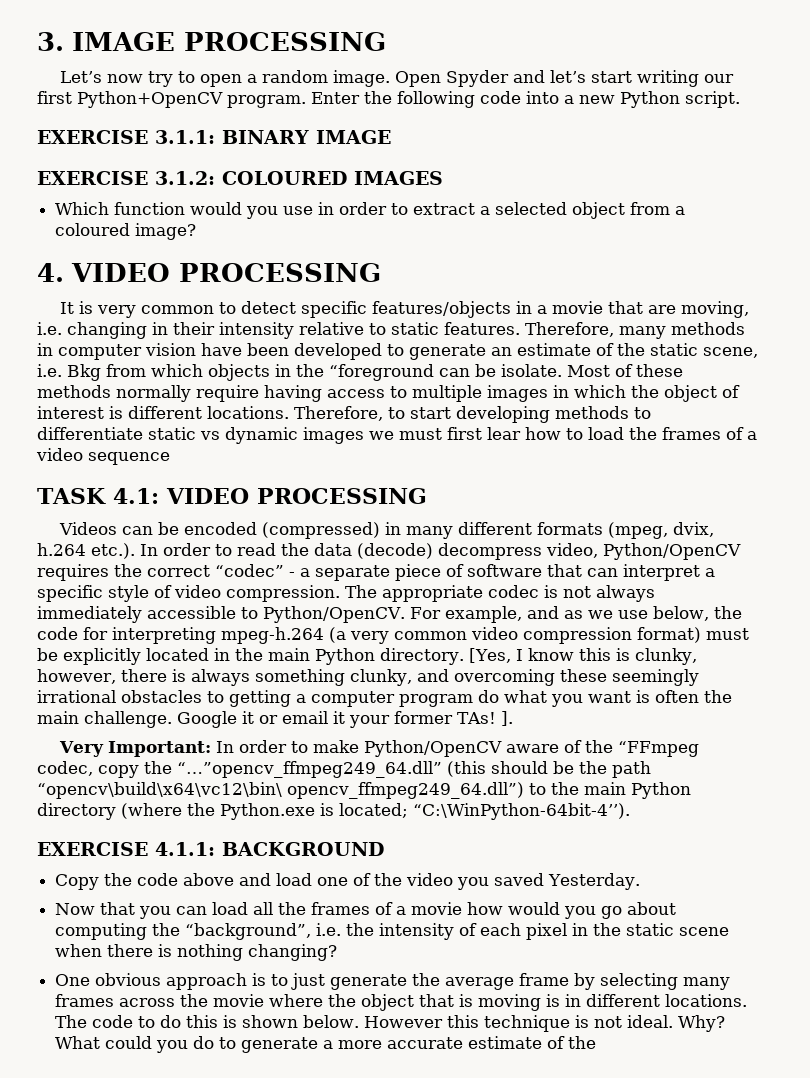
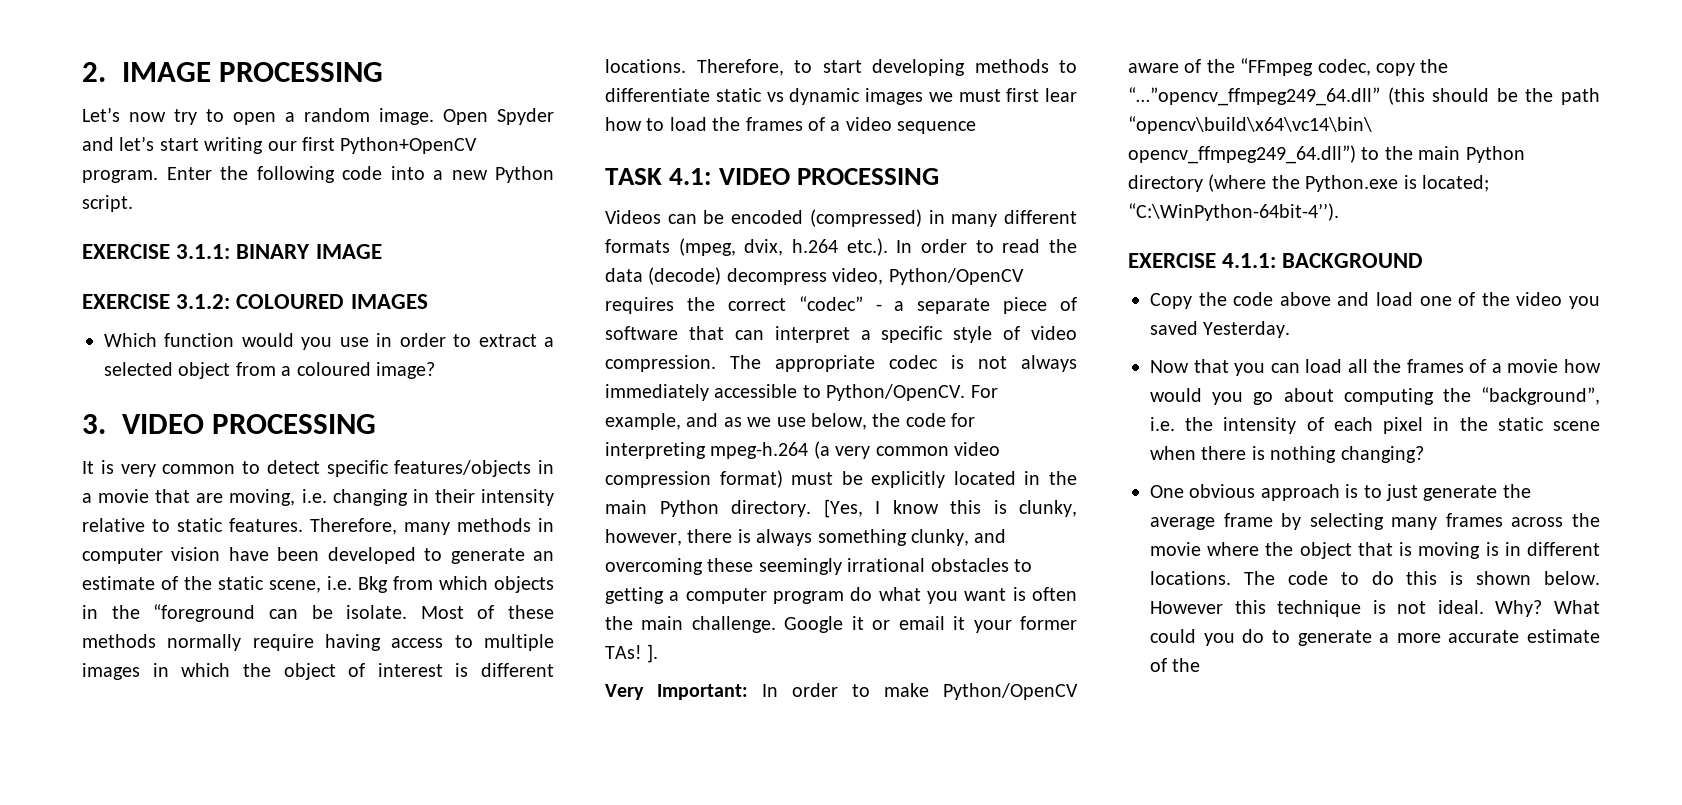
- 3. IMAGE PROCESSING
+ 2. IMAGE PROCESSING
- 4. VIDEO PROCESSING
+ 3. VIDEO PROCESSING
- Very Important: In order to make Python/OpenCV aware of the “FFmpeg codec, copy the “…”opencv_ffmpeg249_64.dll” (this should be the path “opencv\build\x64\vc12\bin\ opencv_ffmpeg249_64.dll”) to the main Python directory (where the Python.exe is located; “C:\WinPython-64bit-4’’).
+ Very Important: In order to make Python/OpenCV aware of the “FFmpeg codec, copy the “…”opencv_ffmpeg249_64.dll” (this should be the path “opencv\build\x64\vc14\bin\ opencv_ffmpeg249_64.dll”) to the main Python directory (where the Python.exe is located; “C:\WinPython-64bit-4’’).

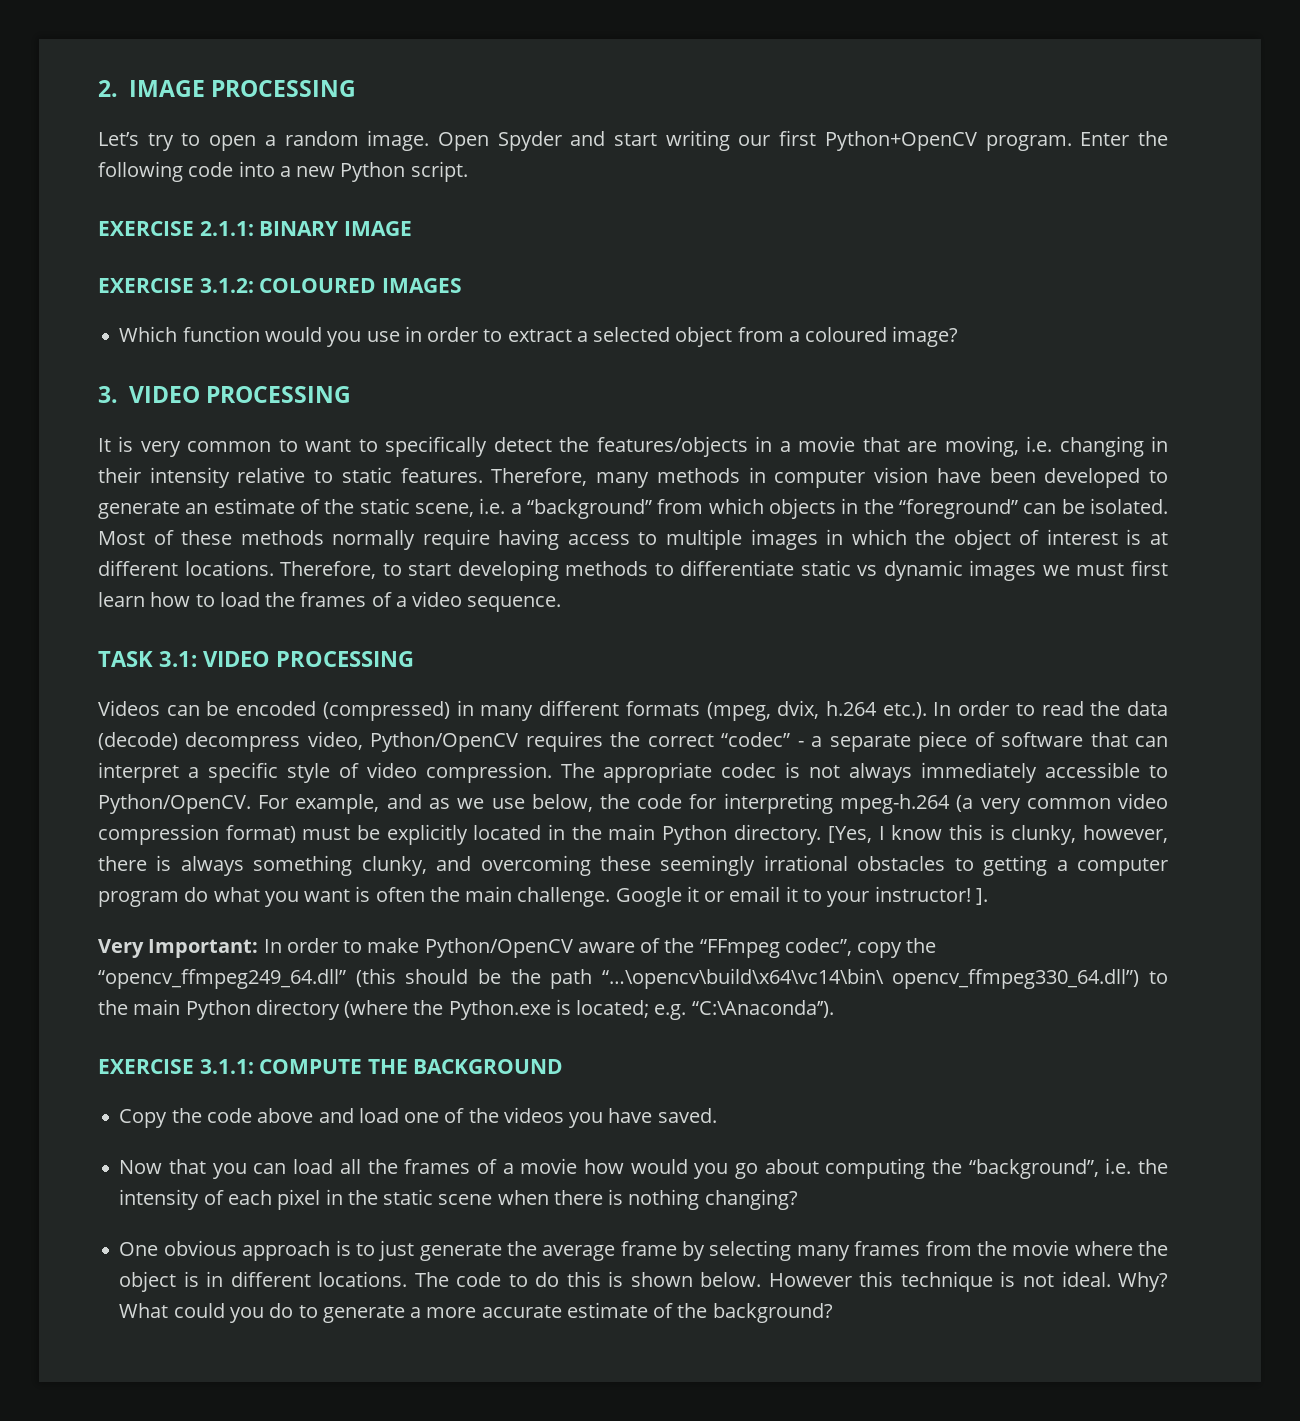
- Let’s now try to open a random image.
+ Let’s try to open a random image.
- Open Spyder and let’s start writing our first Python+OpenCV program.
+ Open Spyder and start writing our first Python+OpenCV program.
- EXERCISE 3.1.1: BINARY IMAGE
+ EXERCISE 2.1.1: BINARY IMAGE
- It is very common to detect specific features/objects in a movie that are moving, i.e. changing in their intensity relative to static features.
+ It is very common to want to specifically detect the features/objects in a movie that are moving, i.e. changing in their intensity relative to static features.
- Therefore, many methods in computer vision have been developed to generate an estimate of the static scene, i.e. Bkg from which objects in the “foreground can be isolate.
+ Therefore, many methods in computer vision have been developed to generate an estimate of the static scene, i.e. a “background” from which objects in the “foreground” can be isolated.
- Most of these methods normally require having access to multiple images in which the object of interest is different locations.
+ Most of these methods normally require having access to multiple images in which the object of interest is at different locations.
- Therefore, to start developing methods to differentiate static vs dynamic images we must first lear how to load the frames of a video sequence
+ Therefore, to start developing methods to differentiate static vs dynamic images we must first learn how to load the frames of a video sequence.
- TASK 4.1: VIDEO PROCESSING
+ TASK 3.1: VIDEO PROCESSING
- Google it or email it your former TAs! ].
+ Google it or email it to your instructor! ].
- Very Important: In order to make Python/OpenCV aware of the “FFmpeg codec, copy the “…”opencv_ffmpeg249_64.dll” (this should be the path “opencv\build\x64\vc14\bin\ opencv_ffmpeg249_64.dll”) to the main Python directory (where the Python.exe is located; “C:\WinPython-64bit-4’’).
- EXERCISE 4.1.1: BACKGROUND
+ Very Important: In order to make Python/OpenCV aware of the “FFmpeg codec”, copy the “opencv_ffmpeg249_64.dll” (this should be the path “…\opencv\build\x64\vc14\bin\ opencv_ffmpeg330_64.dll”) to the main Python directory (where the Python.exe is located; e.g. “C:\Anaconda’’).
+ EXERCISE 3.1.1: COMPUTE THE BACKGROUND
- Copy the code above and load one of the video you saved Yesterday.
+ Copy the code above and load one of the videos you have saved.
- One obvious approach is to just generate the average frame by selecting many frames across the movie where the object that is moving is in different locations.
+ One obvious approach is to just generate the average frame by selecting many frames from the movie where the object is in different locations.
- What could you do to generate a more accurate estimate of the
+ What could you do to generate a more accurate estimate of the background?

